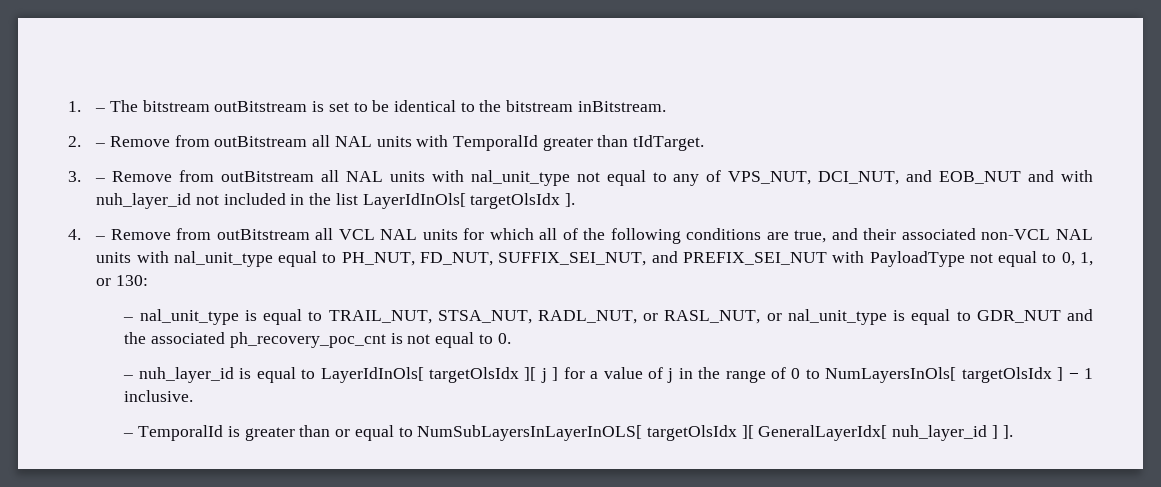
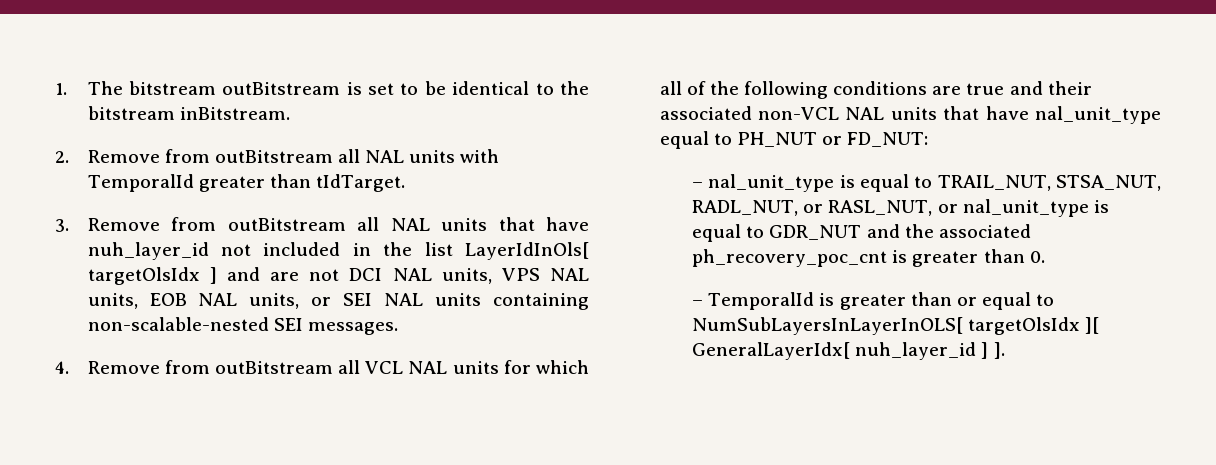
- 1. – The bitstream outBitstream is set to be identical to the bitstream inBitstream.
+ 1. The bitstream outBitstream is set to be identical to the bitstream inBitstream.
- 2. – Remove from outBitstream all NAL units with TemporalId greater than tIdTarget.
+ 2. Remove from outBitstream all NAL units with TemporalId greater than tIdTarget.
- 3. – Remove from outBitstream all NAL units with nal_unit_type not equal to any of VPS_NUT, DCI_NUT, and EOB_NUT and with nuh_layer_id not included in the list LayerIdInOls[ targetOlsIdx ].
+ 3. Remove from outBitstream all NAL units that have nuh_layer_id not included in the list LayerIdInOls[ targetOlsIdx ] and are not DCI NAL units, VPS NAL units, EOB NAL units, or SEI NAL units containing non-scalable-nested SEI messages.
- 4. – Remove from outBitstream all VCL NAL units for which all of the following conditions are true, and their associated non-VCL NAL units with nal_unit_type equal to PH_NUT, FD_NUT, SUFFIX_SEI_NUT, and PREFIX_SEI_NUT with PayloadType not equal to 0, 1, or 130:
+ 4. Remove from outBitstream all VCL NAL units for which all of the following conditions are true and their associated non-VCL NAL units that have nal_unit_type equal to PH_NUT or FD_NUT:
- – nal_unit_type is equal to TRAIL_NUT, STSA_NUT, RADL_NUT, or RASL_NUT, or nal_unit_type is equal to GDR_NUT and the associated ph_recovery_poc_cnt is not equal to 0.
- – nuh_layer_id is equal to LayerIdInOls[ targetOlsIdx ][ j ] for a value of j in the range of 0 to NumLayersInOls[ targetOlsIdx ] − 1 inclusive.
+ – nal_unit_type is equal to TRAIL_NUT, STSA_NUT, RADL_NUT, or RASL_NUT, or nal_unit_type is equal to GDR_NUT and the associated ph_recovery_poc_cnt is greater than 0.

